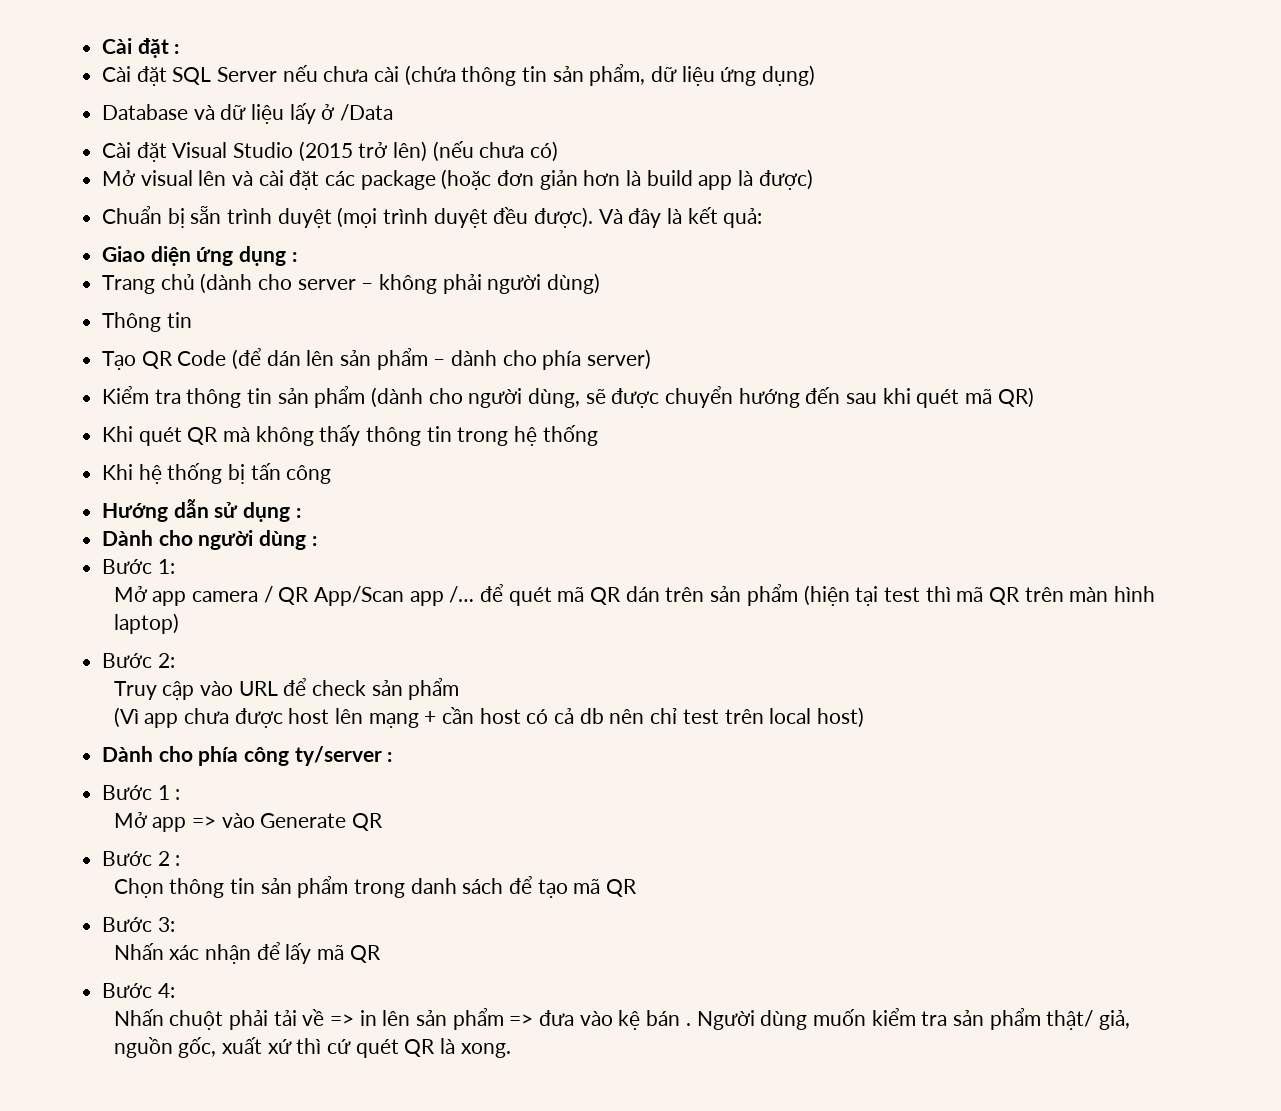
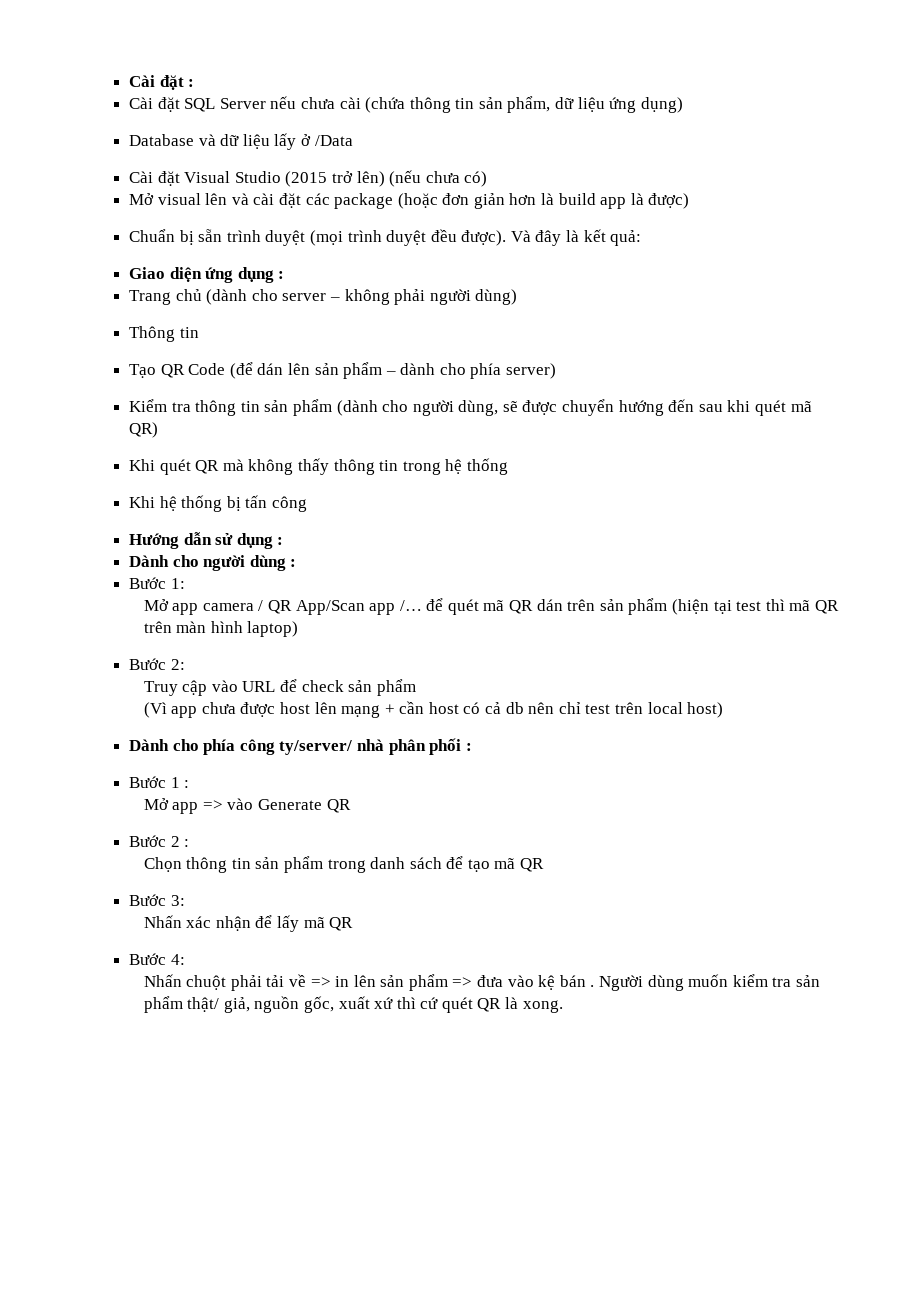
- Dành cho phía công ty/server :
+ Dành cho phía công ty/server/ nhà phân phối :

